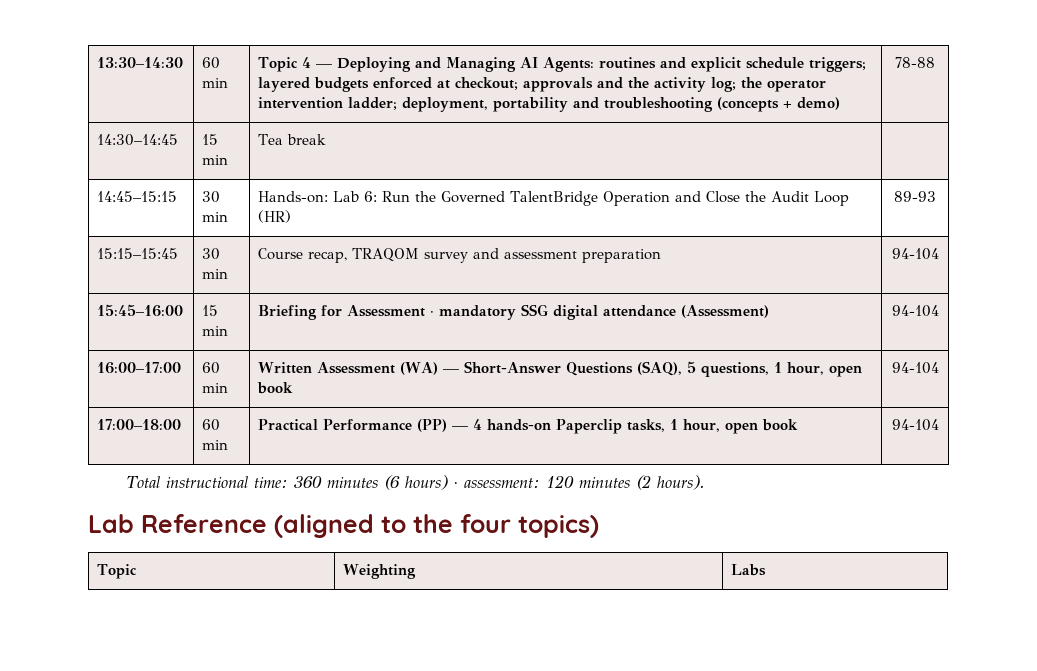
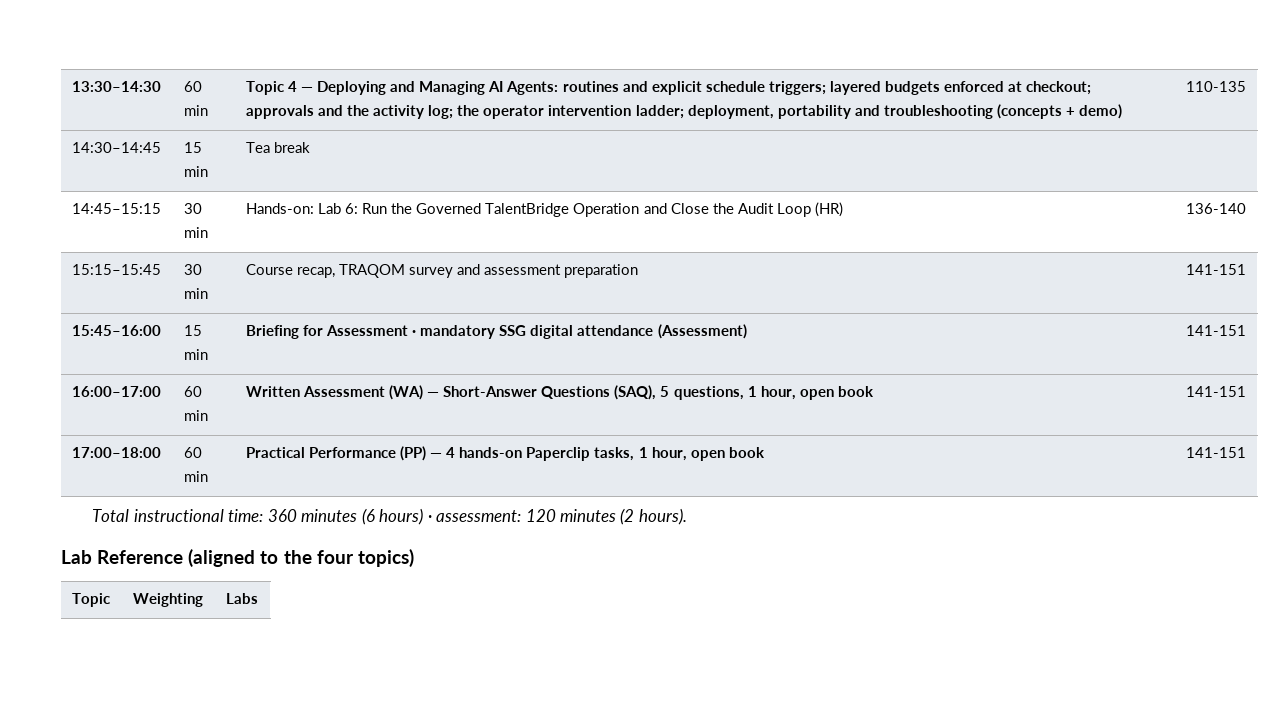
- 13:30–14:30 | 60 min | Topic 4 — Deploying and Managing AI Agents: routines and explicit schedule triggers; layered budgets enforced at checkout; approvals and the activity log; the operator intervention ladder; deployment, portability and troubleshooting (concepts + demo) | 78-88
+ 13:30–14:30 | 60 min | Topic 4 — Deploying and Managing AI Agents: routines and explicit schedule triggers; layered budgets enforced at checkout; approvals and the activity log; the operator intervention ladder; deployment, portability and troubleshooting (concepts + demo) | 110-135
- 14:45–15:15 | 30 min | Hands-on: Lab 6: Run the Governed TalentBridge Operation and Close the Audit Loop (HR) | 89-93
+ 14:45–15:15 | 30 min | Hands-on: Lab 6: Run the Governed TalentBridge Operation and Close the Audit Loop (HR) | 136-140
- 15:15–15:45 | 30 min | Course recap, TRAQOM survey and assessment preparation | 94-104
+ 15:15–15:45 | 30 min | Course recap, TRAQOM survey and assessment preparation | 141-151
- 15:45–16:00 | 15 min | Briefing for Assessment · mandatory SSG digital attendance (Assessment) | 94-104
+ 15:45–16:00 | 15 min | Briefing for Assessment · mandatory SSG digital attendance (Assessment) | 141-151
- 16:00–17:00 | 60 min | Written Assessment (WA) — Short-Answer Questions (SAQ), 5 questions, 1 hour, open book | 94-104
+ 16:00–17:00 | 60 min | Written Assessment (WA) — Short-Answer Questions (SAQ), 5 questions, 1 hour, open book | 141-151
- 17:00–18:00 | 60 min | Practical Performance (PP) — 4 hands-on Paperclip tasks, 1 hour, open book | 94-104
+ 17:00–18:00 | 60 min | Practical Performance (PP) — 4 hands-on Paperclip tasks, 1 hour, open book | 141-151

